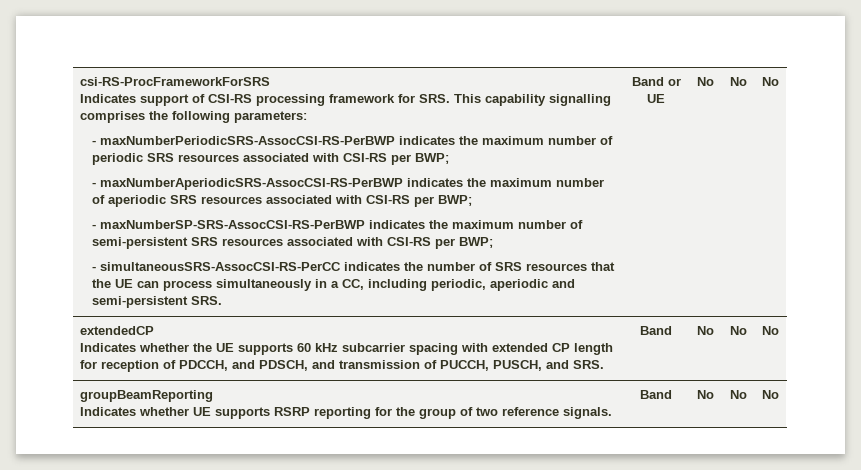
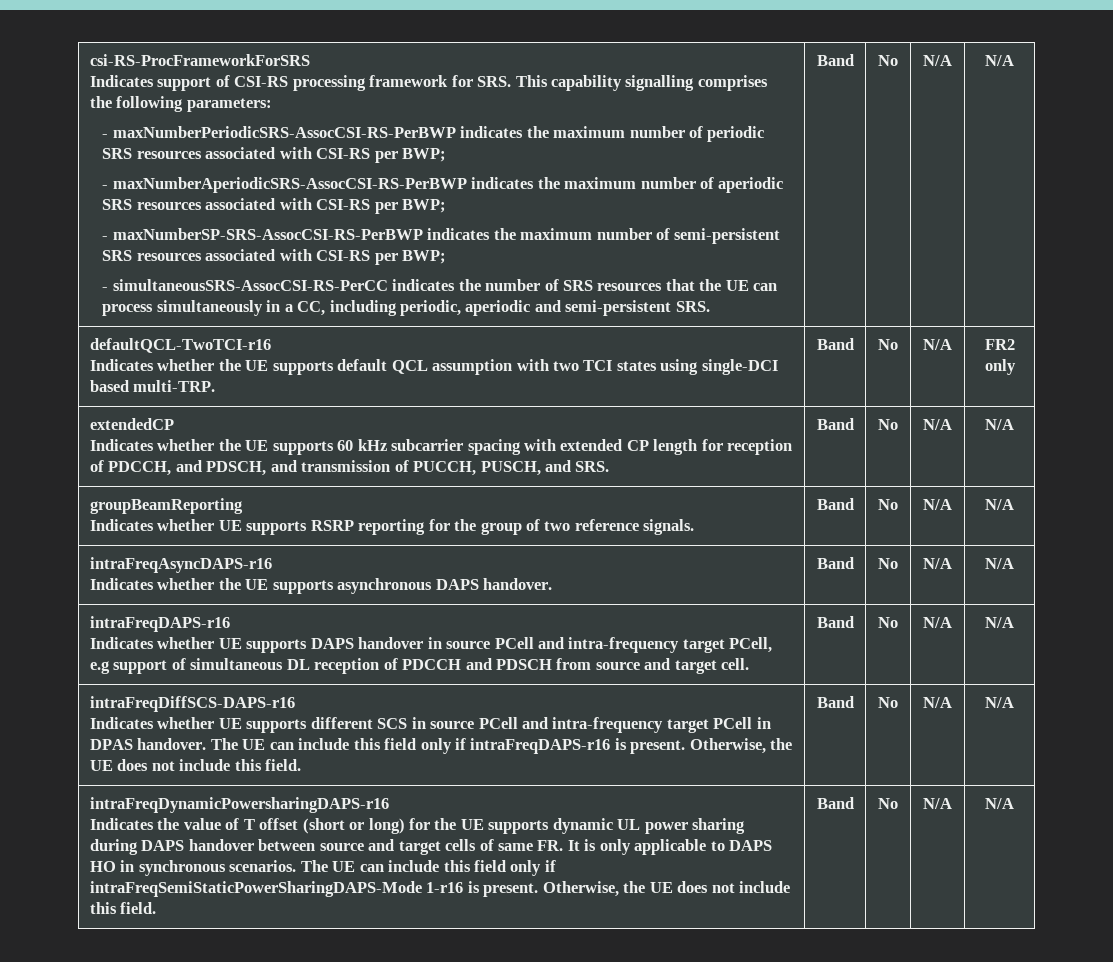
- - simultaneousSRS-AssocCSI-RS-PerCC indicates the number of SRS resources that the UE can process simultaneously in a CC, including periodic, aperiodic and semi-persistent SRS. | Band or UE | No | No | No
+ - simultaneousSRS-AssocCSI-RS-PerCC indicates the number of SRS resources that the UE can process simultaneously in a CC, including periodic, aperiodic and semi-persistent SRS. | Band | No | N/A | N/A
+ defaultQCL-TwoTCI-r16
+ Indicates whether the UE supports default QCL assumption with two TCI states using single-DCI based multi-TRP. | Band | No | N/A | FR2 only
  extendedCP
- Indicates whether the UE supports 60 kHz subcarrier spacing with extended CP length for reception of PDCCH, and PDSCH, and transmission of PUCCH, PUSCH, and SRS. | Band | No | No | No
+ Indicates whether the UE supports 60 kHz subcarrier spacing with extended CP length for reception of PDCCH, and PDSCH, and transmission of PUCCH, PUSCH, and SRS. | Band | No | N/A | N/A
  groupBeamReporting
- Indicates whether UE supports RSRP reporting for the group of two reference signals. | Band | No | No | No
+ Indicates whether UE supports RSRP reporting for the group of two reference signals. | Band | No | N/A | N/A
+ intraFreqAsyncDAPS-r16
+ Indicates whether the UE supports asynchronous DAPS handover. | Band | No | N/A | N/A
+ intraFreqDAPS-r16
+ Indicates whether UE supports DAPS handover in source PCell and intra-frequency target PCell, e.g support of simultaneous DL reception of PDCCH and PDSCH from source and target cell. | Band | No | N/A | N/A
+ intraFreqDiffSCS-DAPS-r16
+ Indicates whether UE supports different SCS in source PCell and intra-frequency target PCell in DPAS handover. The UE can include this field only if intraFreqDAPS-r16 is present. Otherwise, the UE does not include this field. | Band | No | N/A | N/A
+ intraFreqDynamicPowersharingDAPS-r16
+ Indicates the value of T offset (short or long) for the UE supports dynamic UL power sharing during DAPS handover between source and target cells of same FR. It is only applicable to DAPS HO in synchronous scenarios. The UE can include this field only if intraFreqSemiStaticPowerSharingDAPS-Mode 1-r16 is present. Otherwise, the UE does not include this field. | Band | No | N/A | N/A

